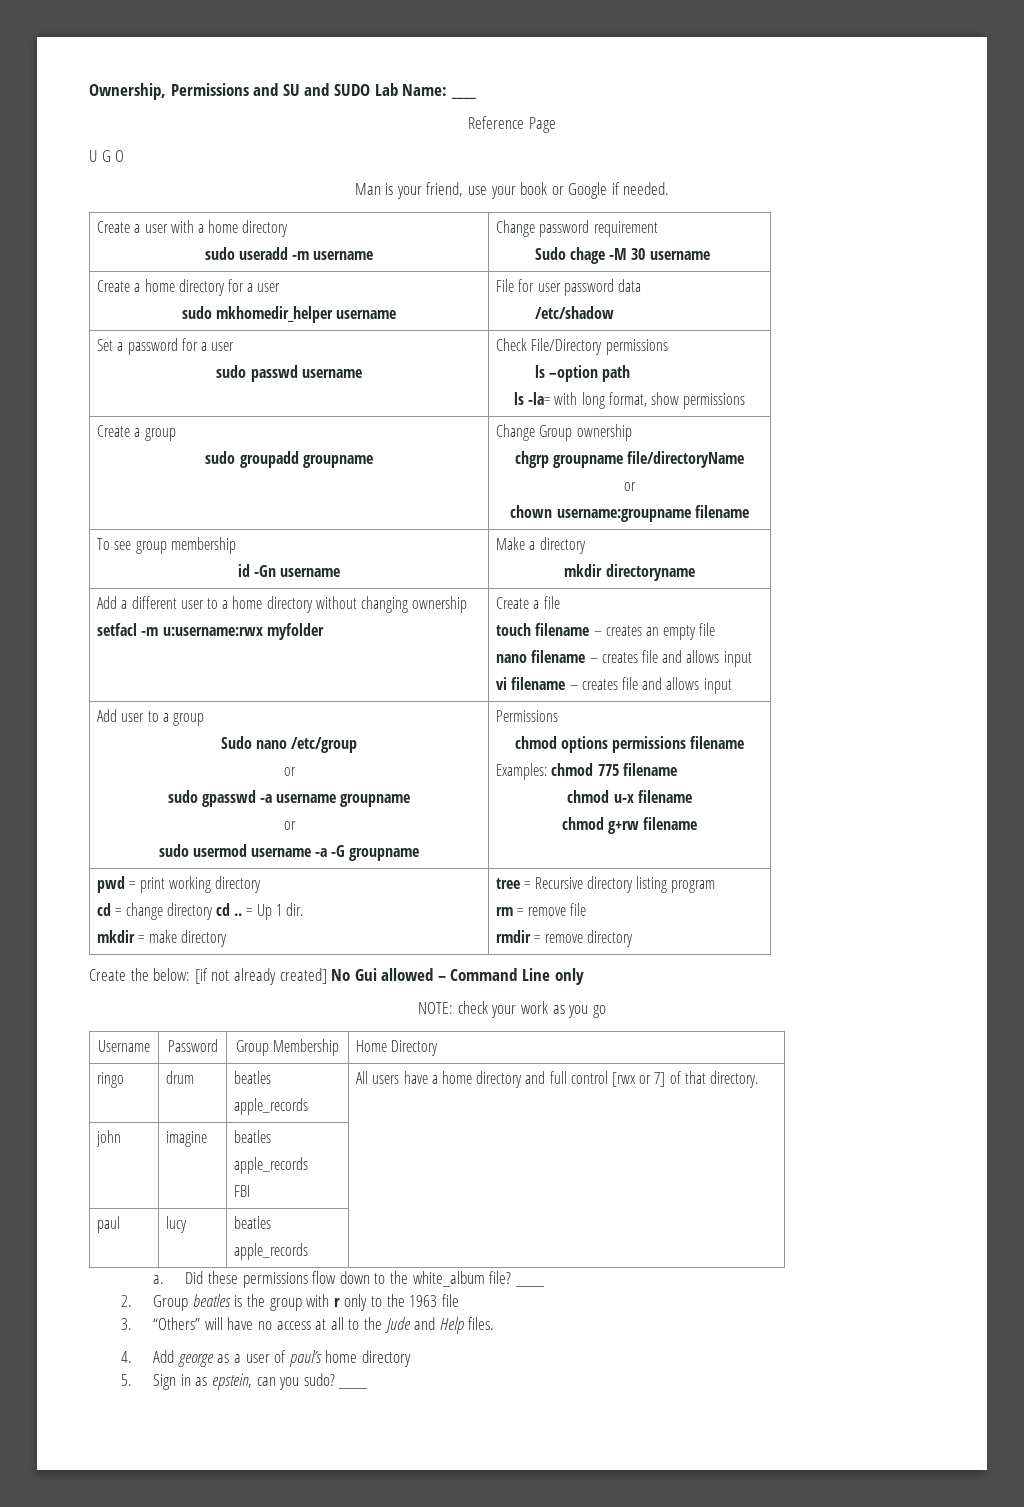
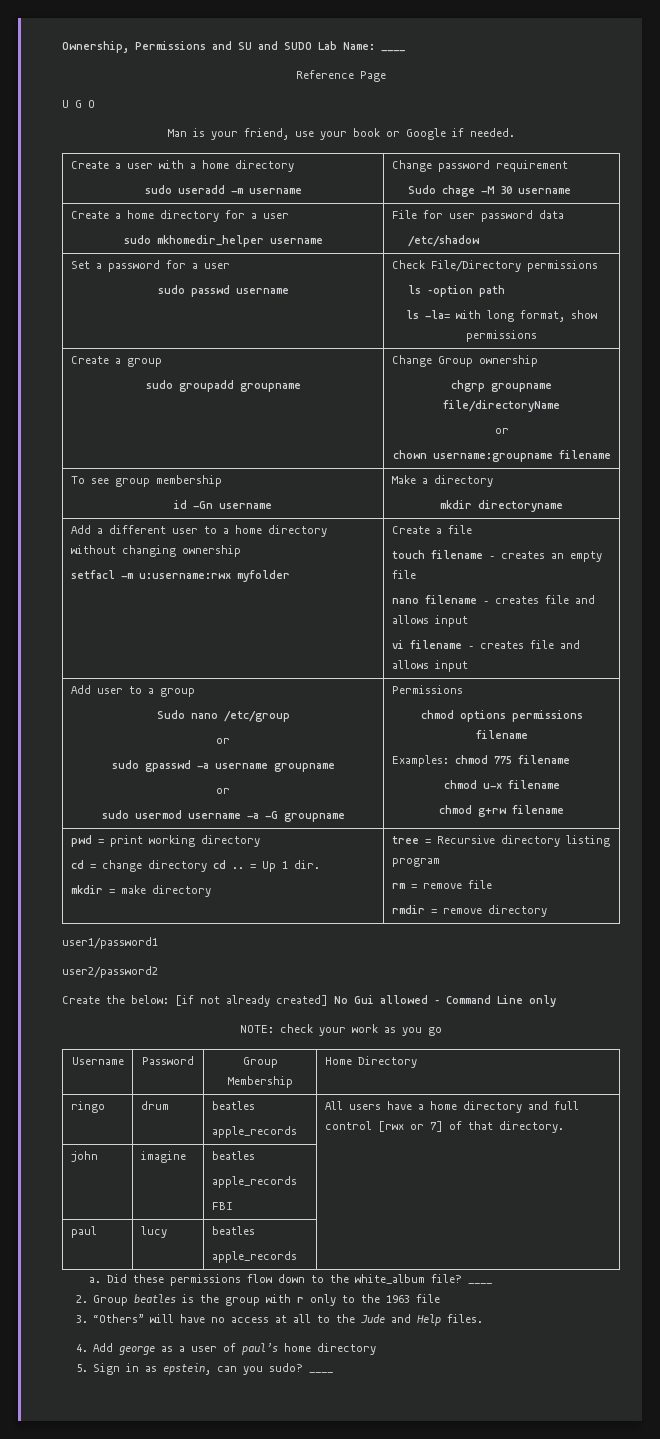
+ user1/password1
+ user2/password2

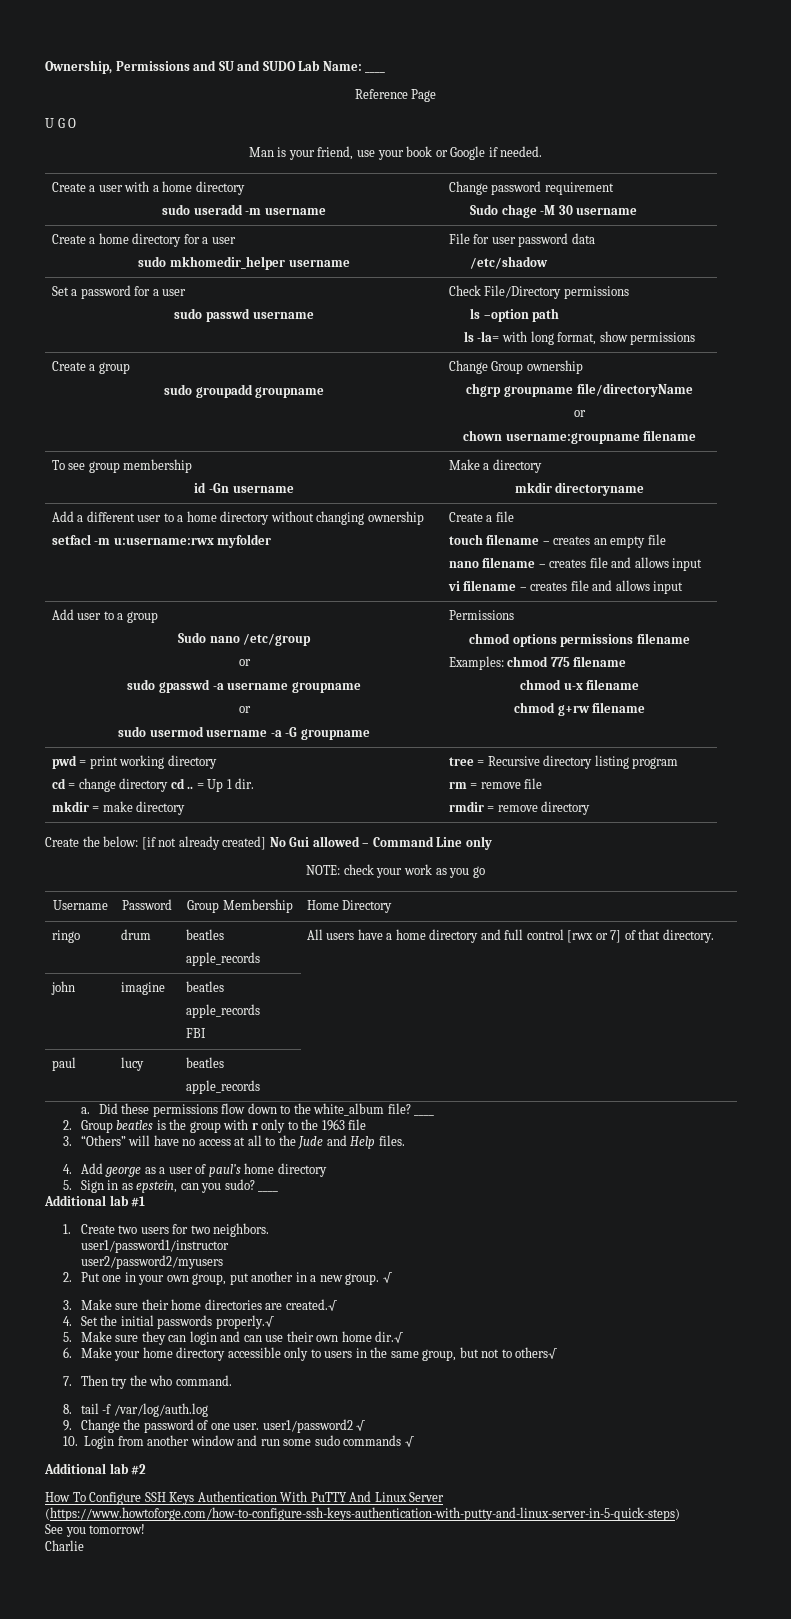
- user1/password1
- user2/password2
+ Additional lab #1
+ 1. Create two users for two neighbors.
+ user1/password1/instructor
+ user2/password2/myusers
+ 2. Put one in your own group, put another in a new group. √
+ 3. Make sure their home directories are created.√
+ 4. Set the initial passwords properly.√
+ 5. Make sure they can login and can use their own home dir.√
+ 6. Make your home directory accessible only to users in the same group, but not to others√
+ 7. Then try the who command.
+ 8. tail -f /var/log/auth.log
+ 9. Change the password of one user. user1/password2 √
+ 10. Login from another window and run some sudo commands √
+ Additional lab #2
+ How To Configure SSH Keys Authentication With PuTTY And Linux Server (https://www.howtoforge.com/how-to-configure-ssh-keys-authentication-with-putty-and-linux-server-in-5-quick-steps)
+ See you tomorrow!
+ Charlie

